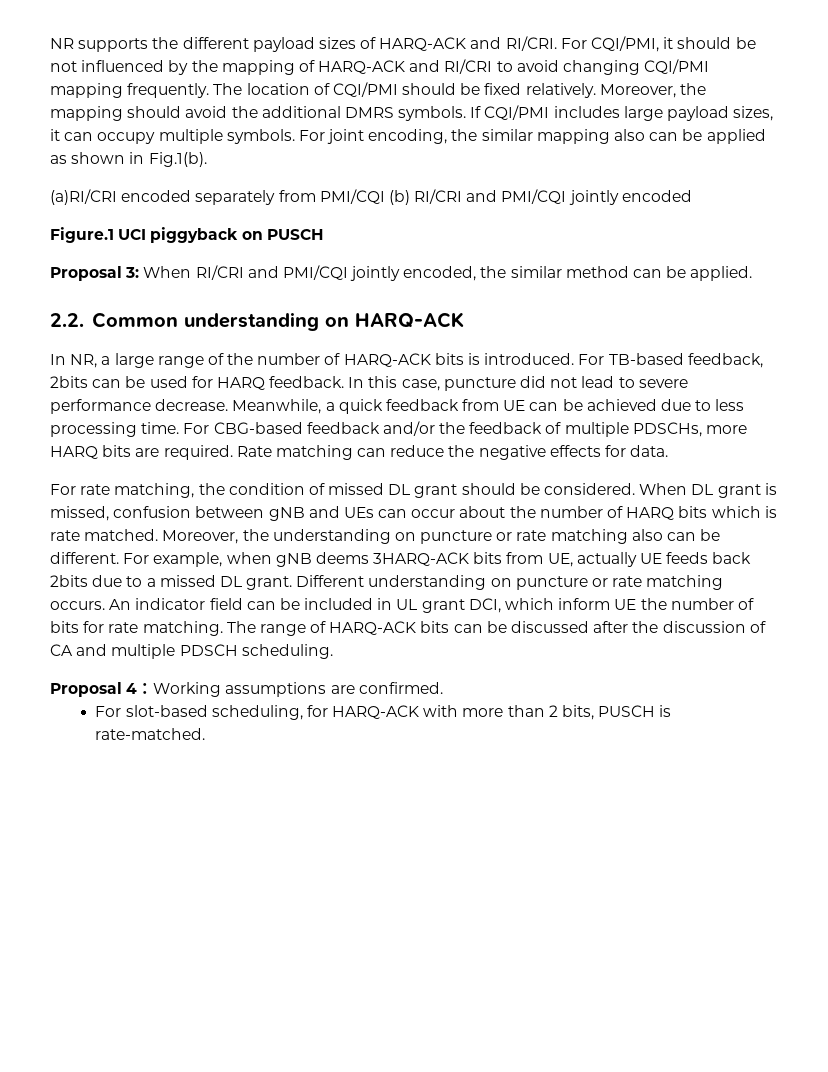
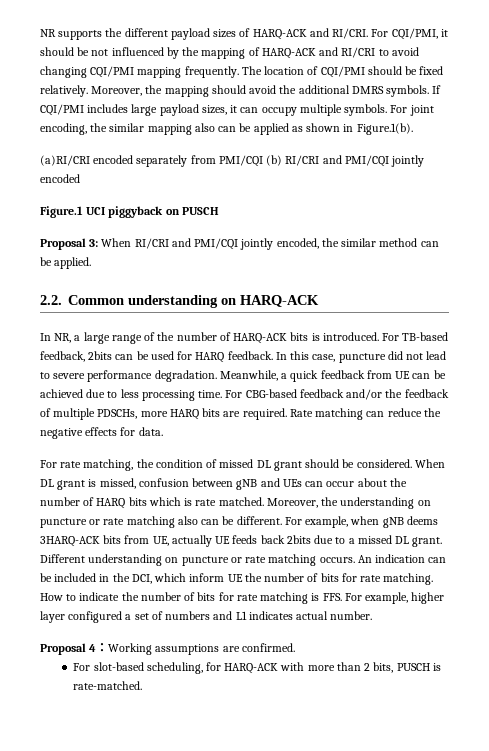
- For joint encoding, the similar mapping also can be applied as shown in Fig.1(b).
+ For joint encoding, the similar mapping also can be applied as shown in Figure.1(b).
- In this case, puncture did not lead to severe performance decrease.
+ In this case, puncture did not lead to severe performance degradation.
- An indicator field can be included in UL grant DCI, which inform UE the number of bits for rate matching.
+ An indication can be included in the DCI, which inform UE the number of bits for rate matching.
- The range of HARQ-ACK bits can be discussed after the discussion of CA and multiple PDSCH scheduling.
+ How to indicate the number of bits for rate matching is FFS. For example, higher layer configured a set of numbers and L1 indicates actual number.

